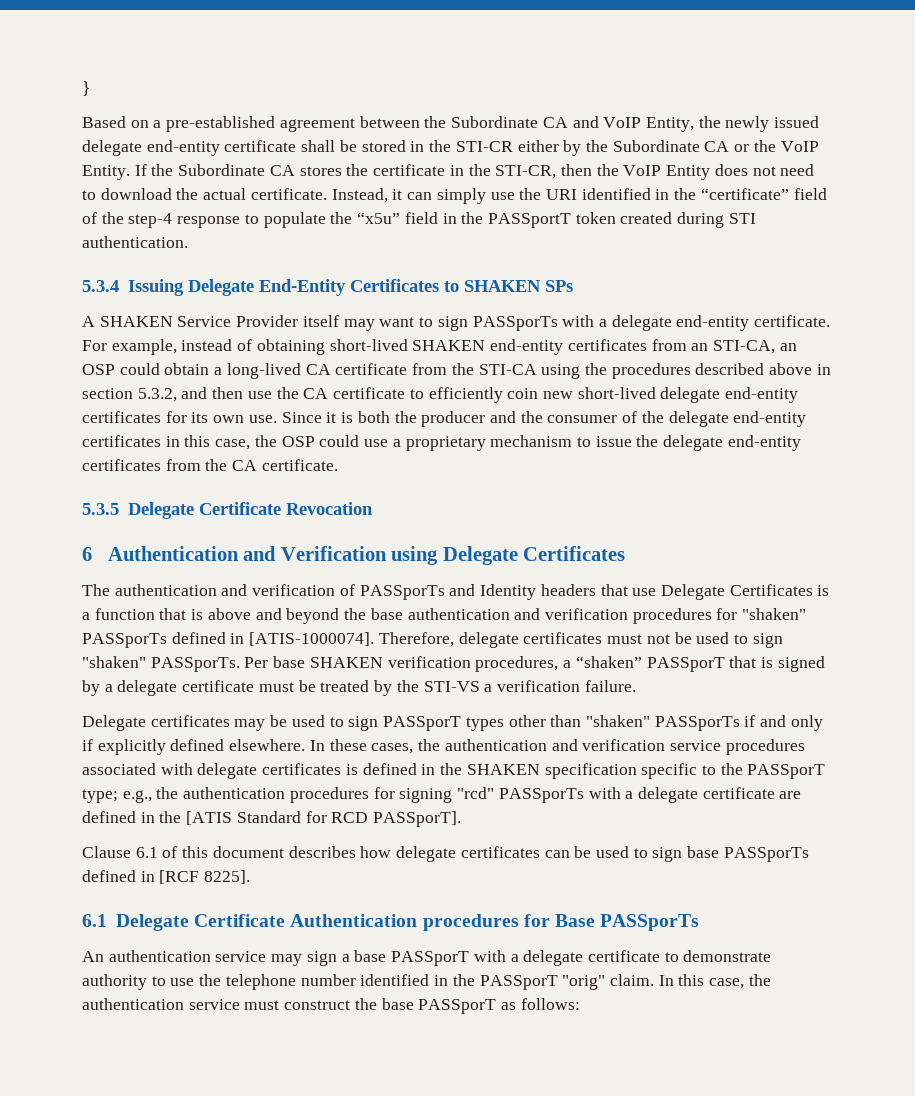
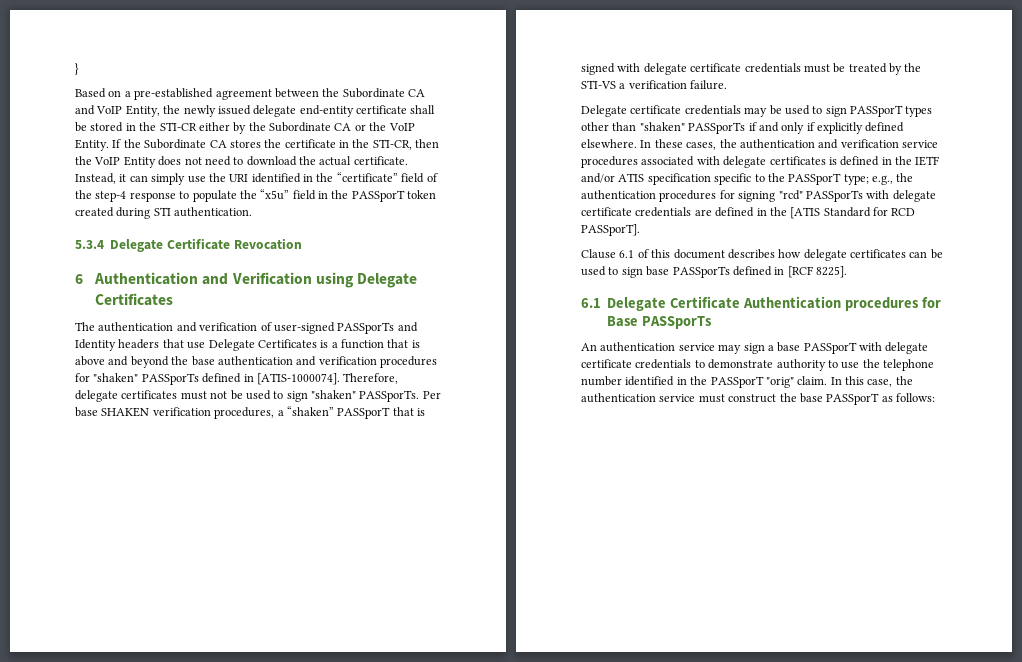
- Instead, it can simply use the URI identified in the “certificate” field of the step-4 response to populate the “x5u” field in the PASSportT token created during STI authentication.
+ Instead, it can simply use the URI identified in the “certificate” field of the step-4 response to populate the “x5u” field in the PASSporT token created during STI authentication.
- 5.3.4 Issuing Delegate End-Entity Certificates to SHAKEN SPs
- A SHAKEN Service Provider itself may want to sign PASSporTs with a delegate end-entity certificate. For example, instead of obtaining short-lived SHAKEN end-entity certificates from an STI-CA, an OSP could obtain a long-lived CA certificate from the STI-CA using the procedures described above in section 5.3.2, and then use the CA certificate to efficiently coin new short-lived delegate end-entity certificates for its own use. Since it is both the producer and the consumer of the delegate end-entity certificates in this case, the OSP could use a proprietary mechanism to issue the delegate end-entity certificates from the CA certificate.
- 5.3.5 Delegate Certificate Revocation
+ 5.3.4 Delegate Certificate Revocation
- The authentication and verification of PASSporTs and Identity headers that use Delegate Certificates is a function that is above and beyond the base authentication and verification procedures for "shaken" PASSporTs defined in [ATIS-1000074].
+ The authentication and verification of user-signed PASSporTs and Identity headers that use Delegate Certificates is a function that is above and beyond the base authentication and verification procedures for "shaken" PASSporTs defined in [ATIS-1000074].
- Per base SHAKEN verification procedures, a “shaken” PASSporT that is signed by a delegate certificate must be treated by the STI-VS a verification failure.
+ Per base SHAKEN verification procedures, a “shaken” PASSporT that is signed with delegate certificate credentials must be treated by the STI-VS a verification failure.
- Delegate certificates may be used to sign PASSporT types other than "shaken" PASSporTs if and only if explicitly defined elsewhere.
+ Delegate certificate credentials may be used to sign PASSporT types other than "shaken" PASSporTs if and only if explicitly defined elsewhere.
- In these cases, the authentication and verification service procedures associated with delegate certificates is defined in the SHAKEN specification specific to the PASSporT type; e.g., the authentication procedures for signing "rcd" PASSporTs with a delegate certificate are defined in the [ATIS Standard for RCD PASSporT].
+ In these cases, the authentication and verification service procedures associated with delegate certificates is defined in the IETF and/or ATIS specification specific to the PASSporT type; e.g., the authentication procedures for signing "rcd" PASSporTs with delegate certificate credentials are defined in the [ATIS Standard for RCD PASSporT].
- An authentication service may sign a base PASSporT with a delegate certificate to demonstrate authority to use the telephone number identified in the PASSporT "orig" claim.
+ An authentication service may sign a base PASSporT with delegate certificate credentials to demonstrate authority to use the telephone number identified in the PASSporT "orig" claim.

